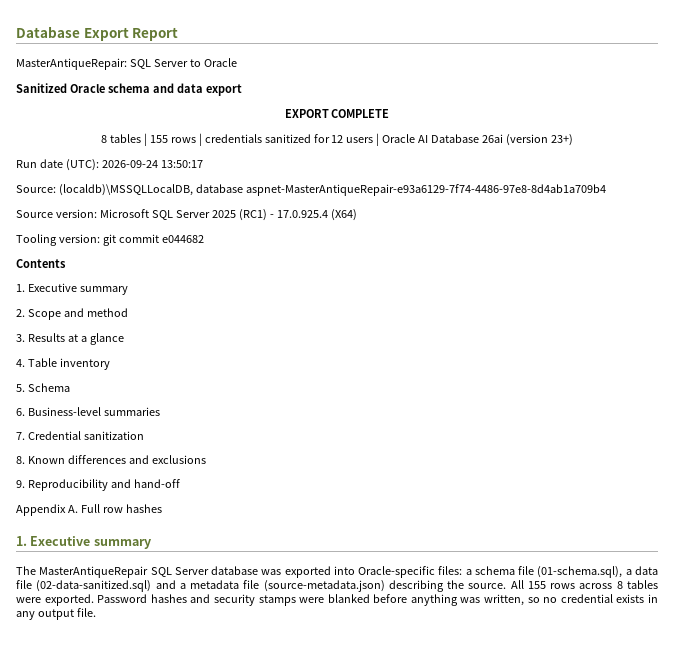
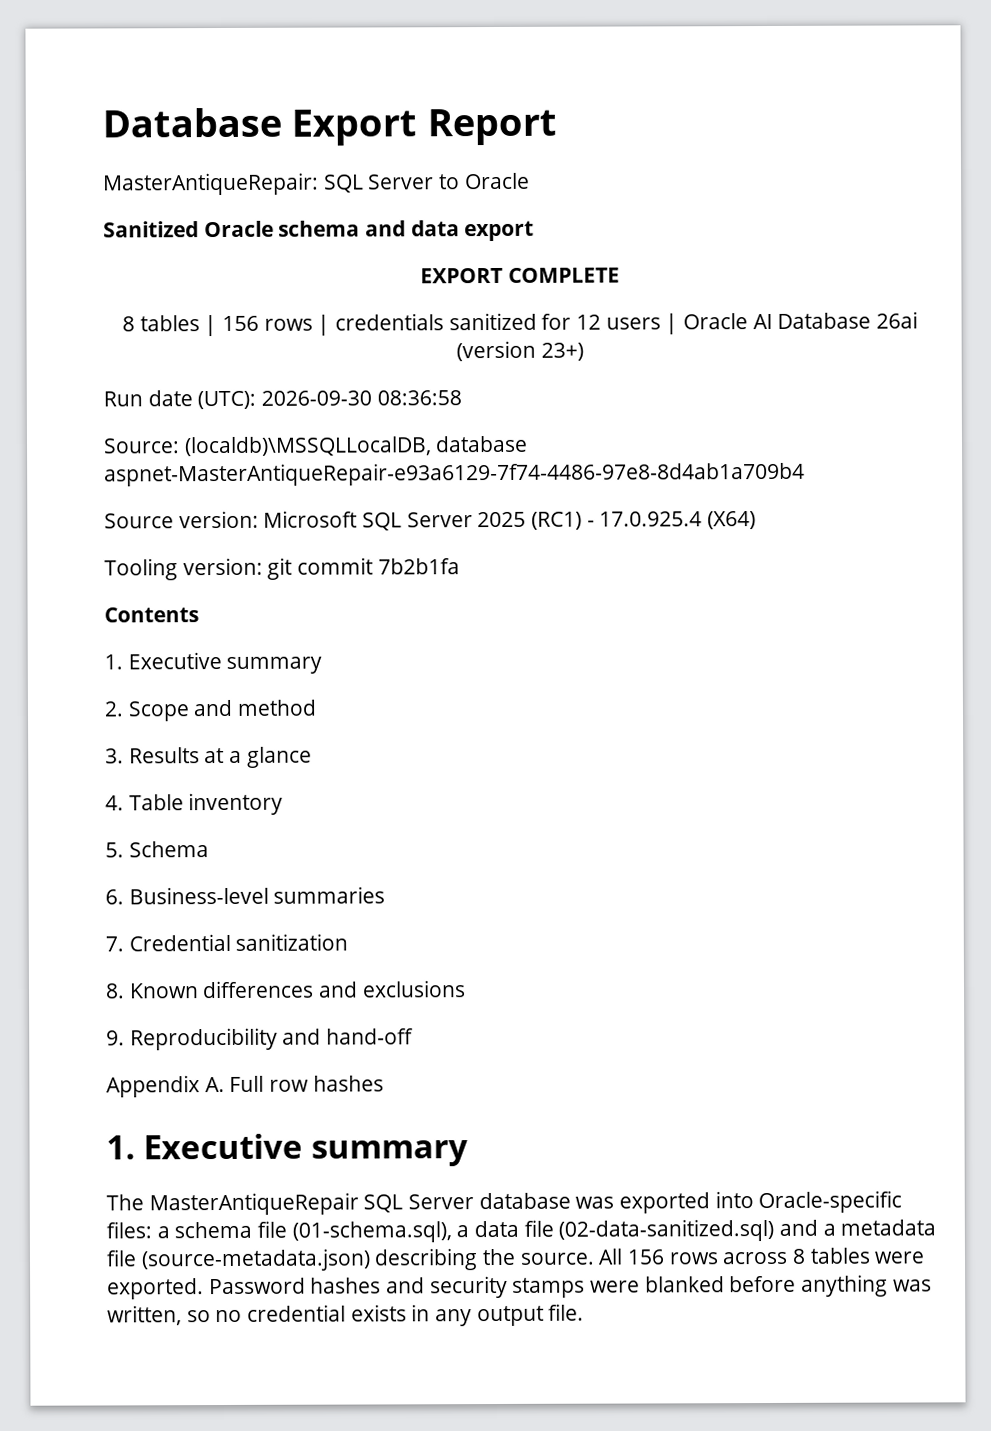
- 8 tables | 155 rows | credentials sanitized for 12 users | Oracle AI Database 26ai (version 23+)
+ 8 tables | 156 rows | credentials sanitized for 12 users | Oracle AI Database 26ai (version 23+)
- Run date (UTC): 2026-09-24 13:50:17
+ Run date (UTC): 2026-09-30 08:36:58
- Tooling version: git commit e044682
+ Tooling version: git commit 7b2b1fa
- All 155 rows across 8 tables were exported.
+ All 156 rows across 8 tables were exported.

